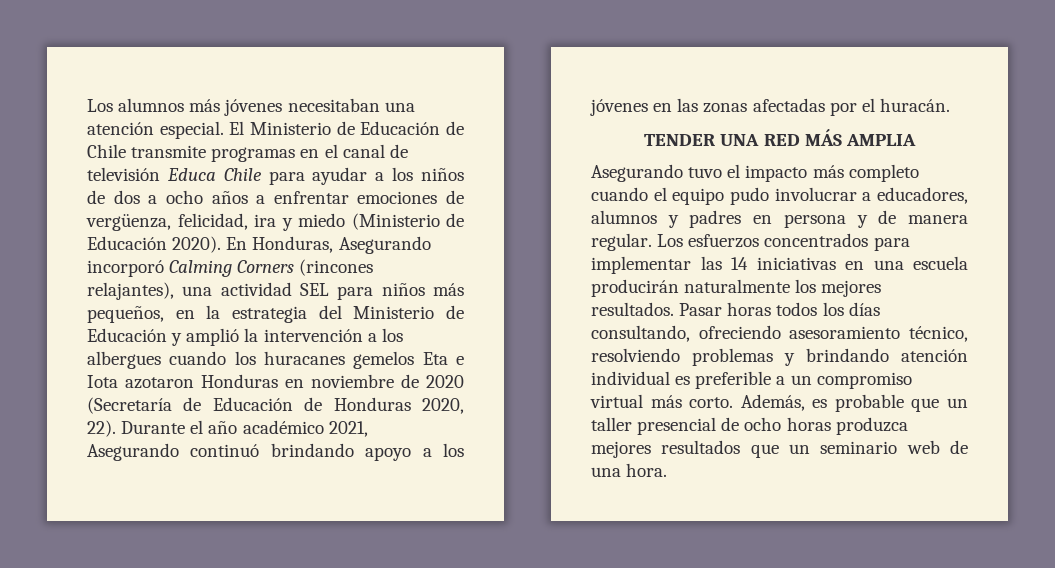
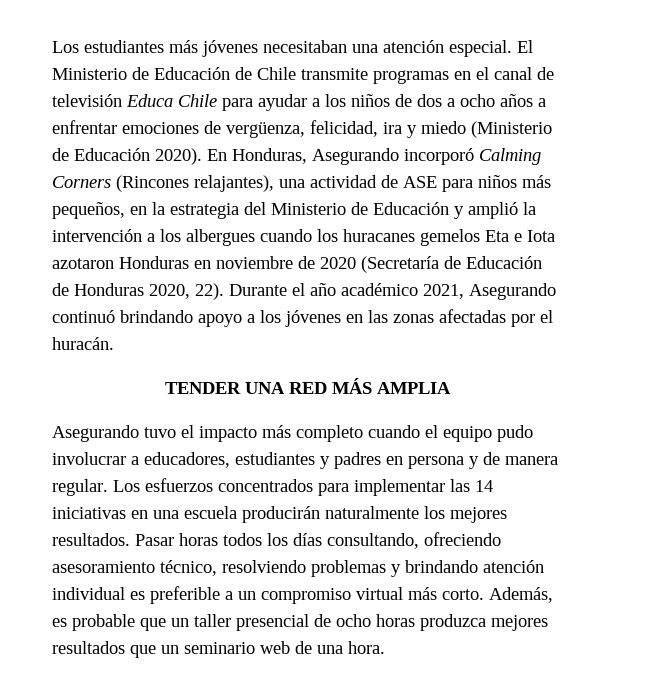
- Los alumnos más jóvenes necesitaban una atención especial.
+ Los estudiantes más jóvenes necesitaban una atención especial.
- En Honduras, Asegurando incorporó Calming Corners (rincones relajantes), una actividad SEL para niños más pequeños, en la estrategia del Ministerio de Educación y amplió la intervención a los albergues cuando los huracanes gemelos Eta e Iota azotaron Honduras en noviembre de 2020 (Secretaría de Educación de Honduras 2020, 22).
+ En Honduras, Asegurando incorporó Calming Corners (Rincones relajantes), una actividad de ASE para niños más pequeños, en la estrategia del Ministerio de Educación y amplió la intervención a los albergues cuando los huracanes gemelos Eta e Iota azotaron Honduras en noviembre de 2020 (Secretaría de Educación de Honduras 2020, 22).
- Asegurando tuvo el impacto más completo cuando el equipo pudo involucrar a educadores, alumnos y padres en persona y de manera regular.
+ Asegurando tuvo el impacto más completo cuando el equipo pudo involucrar a educadores, estudiantes y padres en persona y de manera regular.

